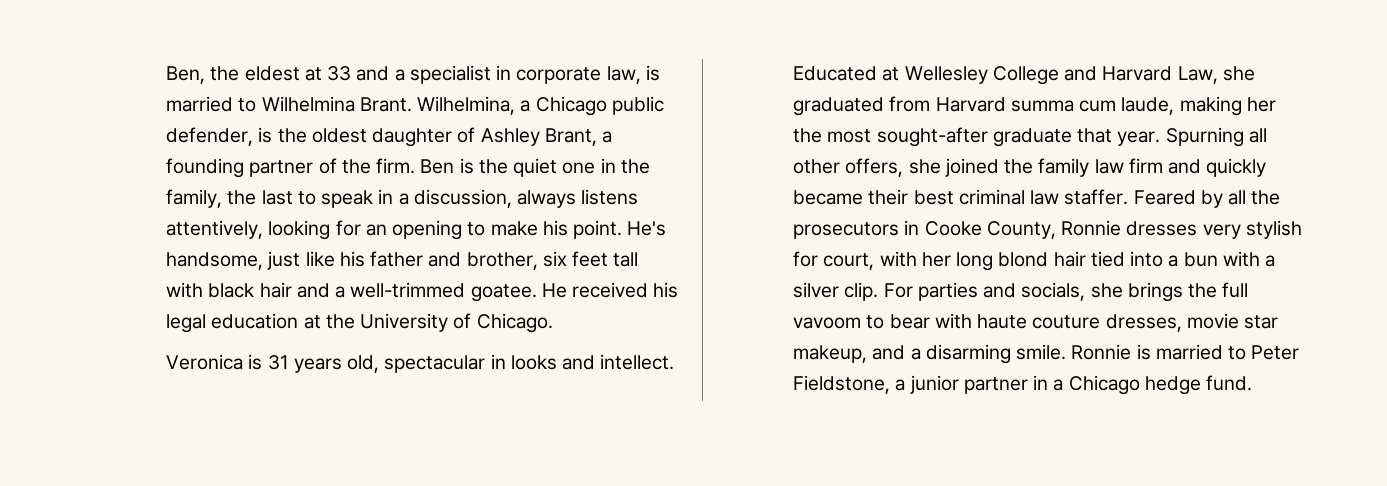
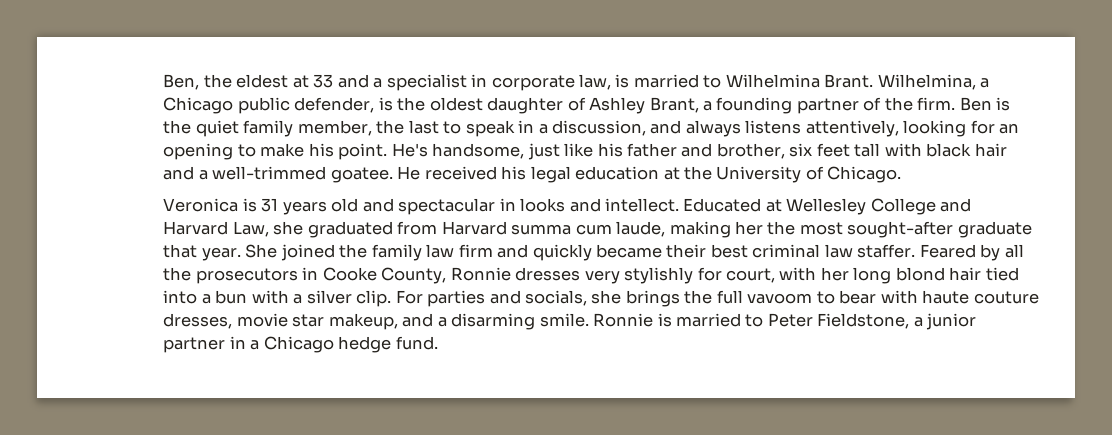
- Ben is the quiet one in the family, the last to speak in a discussion, always listens attentively, looking for an opening to make his point.
+ Ben is the quiet family member, the last to speak in a discussion, and always listens attentively, looking for an opening to make his point.
- Veronica is 31 years old, spectacular in looks and intellect.
+ Veronica is 31 years old and spectacular in looks and intellect.
- Spurning all other offers, she joined the family law firm and quickly became their best criminal law staffer.
+ She joined the family law firm and quickly became their best criminal law staffer.
- Feared by all the prosecutors in Cooke County, Ronnie dresses very stylish for court, with her long blond hair tied into a bun with a silver clip.
+ Feared by all the prosecutors in Cooke County, Ronnie dresses very stylishly for court, with her long blond hair tied into a bun with a silver clip.

